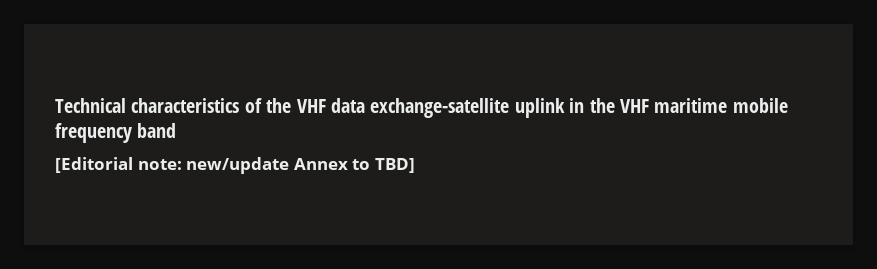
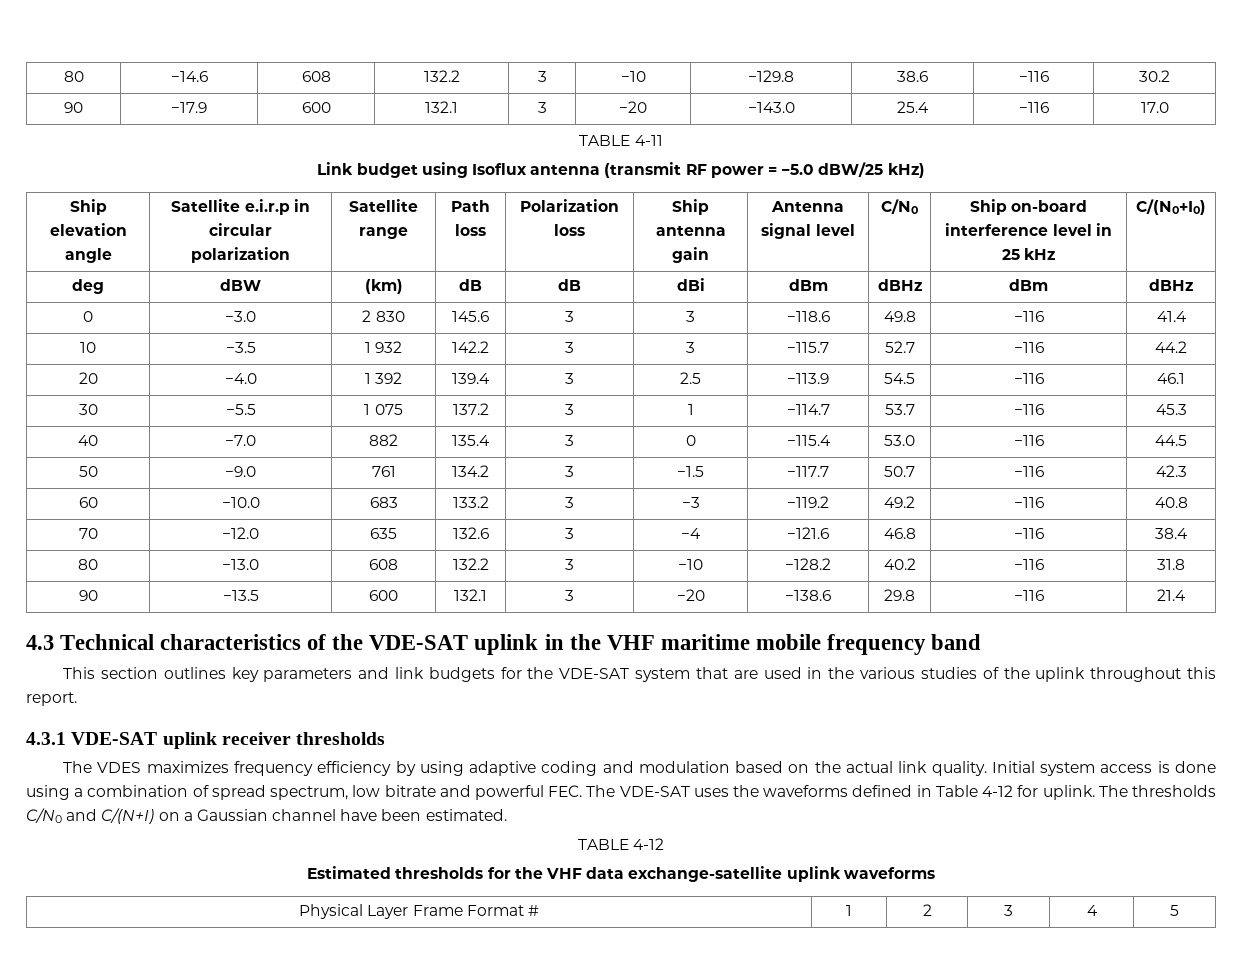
- Technical characteristics of the VHF data exchange-satellite uplink in the VHF maritime mobile frequency band
+ 80 | −14.6 | 608 | 132.2 | 3 | −10 | −129.8 | 38.6 | −116 | 30.2
+ 90 | −17.9 | 600 | 132.1 | 3 | −20 | −143.0 | 25.4 | −116 | 17.0
+ TABLE 4-11
+ Link budget using Isoflux antenna (transmit RF power = −5.0 dBW/25 kHz)
+ Ship elevation angle | Satellite e.i.r.p in circular polarization | Satellite range | Path loss | Polarization loss | Ship antenna gain | Antenna signal level | C/N0 | Ship on-board interference level in 25 kHz | C/(N0+I0)
+ deg | dBW | (km) | dB | dB | dBi | dBm | dBHz | dBm | dBHz
+ 0 | −3.0 | 2 830 | 145.6 | 3 | 3 | −118.6 | 49.8 | −116 | 41.4
+ 10 | −3.5 | 1 932 | 142.2 | 3 | 3 | −115.7 | 52.7 | −116 | 44.2
+ 20 | −4.0 | 1 392 | 139.4 | 3 | 2.5 | −113.9 | 54.5 | −116 | 46.1
+ 30 | −5.5 | 1 075 | 137.2 | 3 | 1 | −114.7 | 53.7 | −116 | 45.3
+ 40 | −7.0 | 882 | 135.4 | 3 | 0 | −115.4 | 53.0 | −116 | 44.5
+ 50 | −9.0 | 761 | 134.2 | 3 | −1.5 | −117.7 | 50.7 | −116 | 42.3
+ 60 | −10.0 | 683 | 133.2 | 3 | −3 | −119.2 | 49.2 | −116 | 40.8
+ 70 | −12.0 | 635 | 132.6 | 3 | −4 | −121.6 | 46.8 | −116 | 38.4
+ 80 | −13.0 | 608 | 132.2 | 3 | −10 | −128.2 | 40.2 | −116 | 31.8
+ 90 | −13.5 | 600 | 132.1 | 3 | −20 | −138.6 | 29.8 | −116 | 21.4
+ 4.3 Technical characteristics of the VDE-SAT uplink in the VHF maritime mobile frequency band
- [Editorial note: new/update Annex to TBD]
+ This section outlines key parameters and link budgets for the VDE-SAT system that are used in the various studies of the uplink throughout this report.
+ 4.3.1 VDE-SAT uplink receiver thresholds
+ The VDES maximizes frequency efficiency by using adaptive coding and modulation based on the actual link quality. Initial system access is done using a combination of spread spectrum, low bitrate and powerful FEC. The VDE-SAT uses the waveforms defined in Table 4-12 for uplink. The thresholds C/N0 and C/(N+I) on a Gaussian channel have been estimated.
+ TABLE 4-12
+ Estimated thresholds for the VHF data exchange-satellite uplink waveforms
+ Physical Layer Frame Format # | 1 | 2 | 3 | 4 | 5

